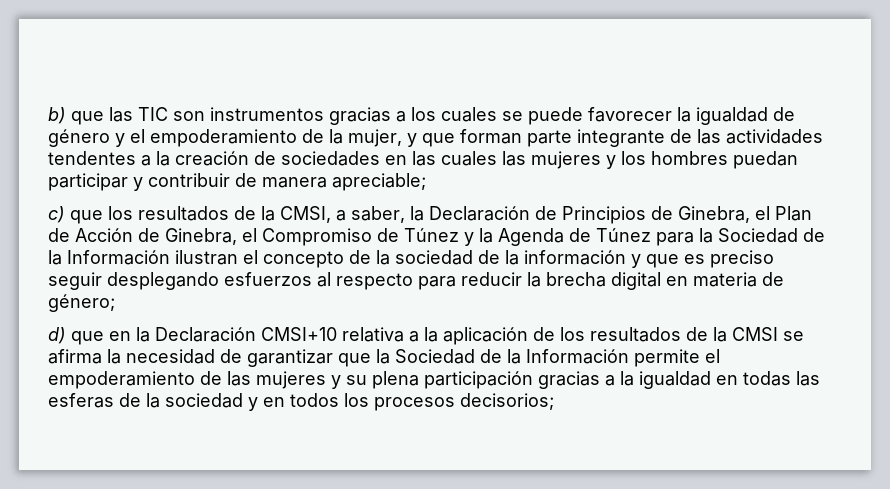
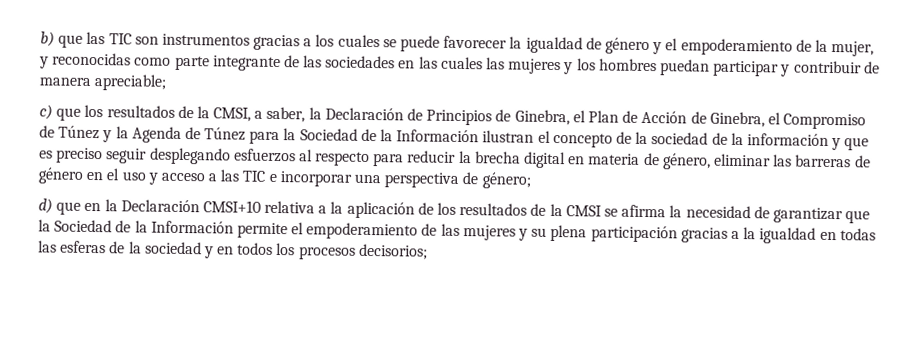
- b) que las TIC son instrumentos gracias a los cuales se puede favorecer la igualdad de género y el empoderamiento de la mujer, y que forman parte integrante de las actividades tendentes a la creación de sociedades en las cuales las mujeres y los hombres puedan participar y contribuir de manera apreciable;
+ b) que las TIC son instrumentos gracias a los cuales se puede favorecer la igualdad de género y el empoderamiento de la mujer, y reconocidas como parte integrante de las sociedades en las cuales las mujeres y los hombres puedan participar y contribuir de manera apreciable;
- c) que los resultados de la CMSI, a saber, la Declaración de Principios de Ginebra, el Plan de Acción de Ginebra, el Compromiso de Túnez y la Agenda de Túnez para la Sociedad de la Información ilustran el concepto de la sociedad de la información y que es preciso seguir desplegando esfuerzos al respecto para reducir la brecha digital en materia de género;
+ c) que los resultados de la CMSI, a saber, la Declaración de Principios de Ginebra, el Plan de Acción de Ginebra, el Compromiso de Túnez y la Agenda de Túnez para la Sociedad de la Información ilustran el concepto de la sociedad de la información y que es preciso seguir desplegando esfuerzos al respecto para reducir la brecha digital en materia de género, eliminar las barreras de género en el uso y acceso a las TIC e incorporar una perspectiva de género;

